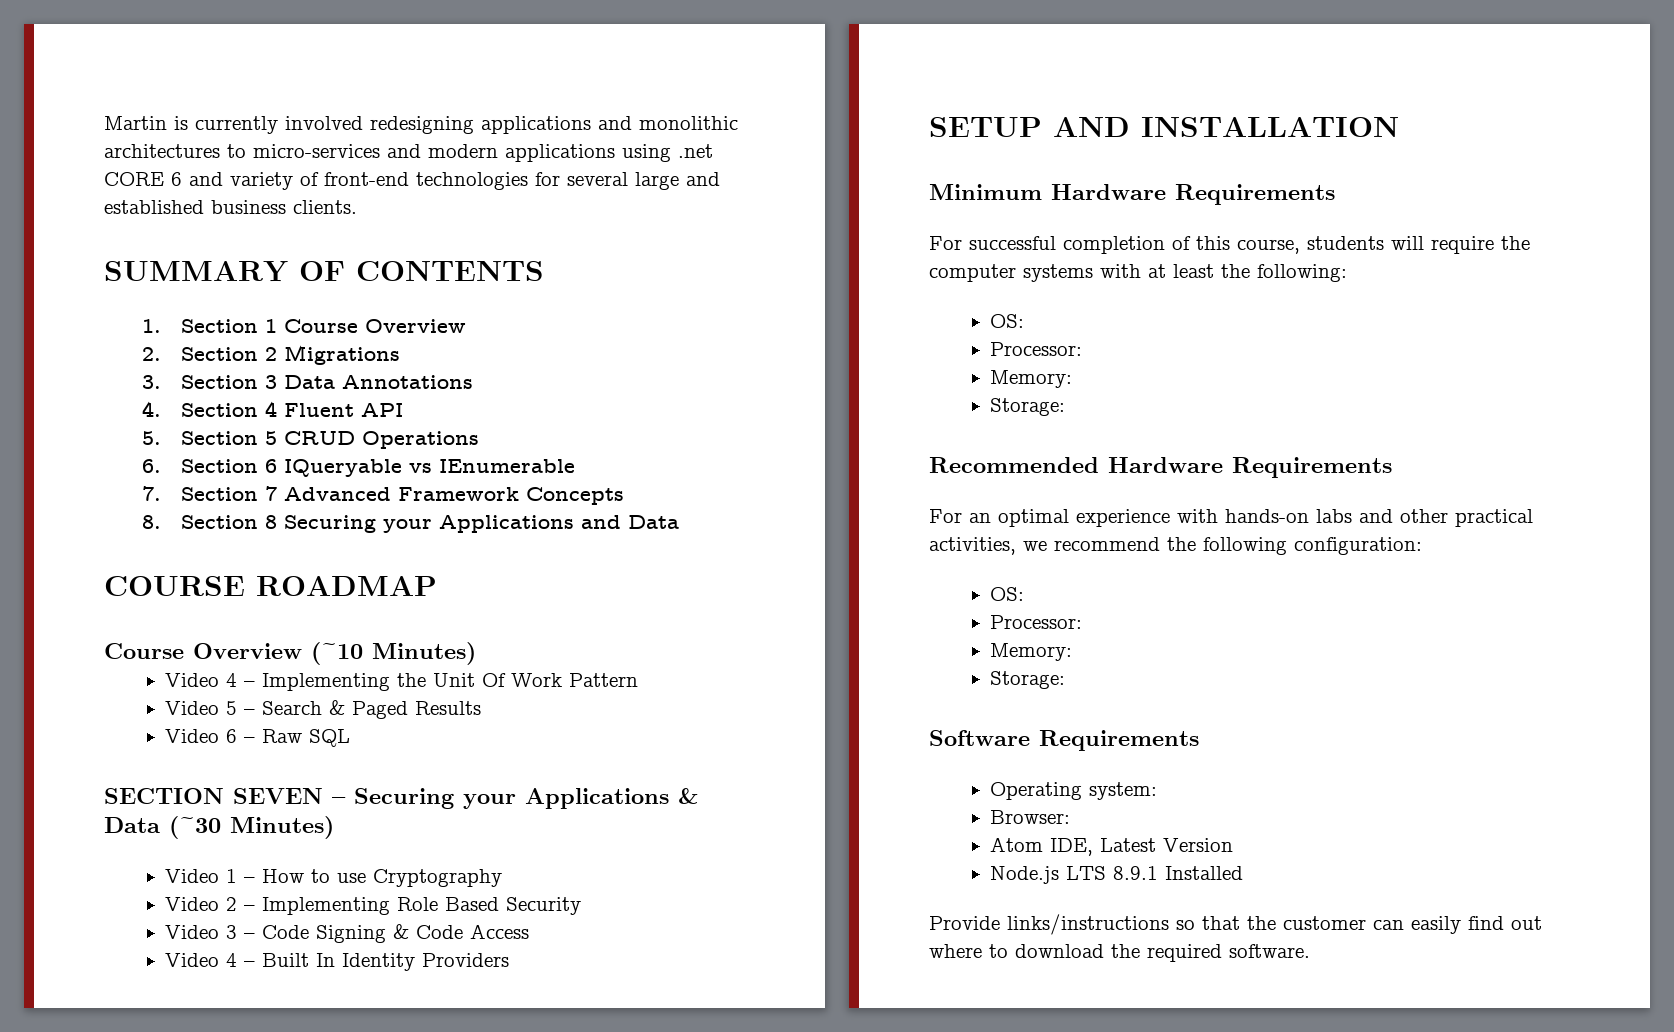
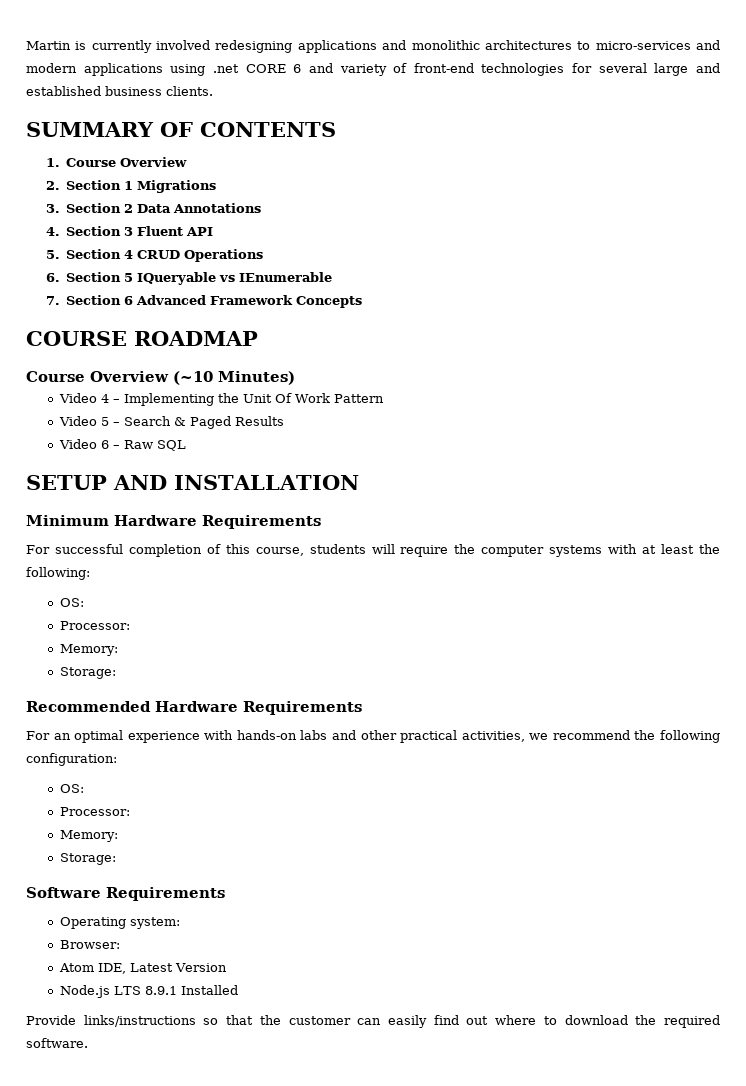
- 1. Section 1 Course Overview
+ 1. Course Overview
- 2. Section 2 Migrations
+ 2. Section 1 Migrations
- 3. Section 3 Data Annotations
+ 3. Section 2 Data Annotations
- 4. Section 4 Fluent API
+ 4. Section 3 Fluent API
- 5. Section 5 CRUD Operations
+ 5. Section 4 CRUD Operations
- 6. Section 6 IQueryable vs IEnumerable
+ 6. Section 5 IQueryable vs IEnumerable
- 7. Section 7 Advanced Framework Concepts
+ 7. Section 6 Advanced Framework Concepts
- 8. Section 8 Securing your Applications and Data
- SECTION SEVEN – Securing your Applications & Data (~30 Minutes)
- Video 1 – How to use Cryptography
- Video 2 – Implementing Role Based Security
- Video 3 – Code Signing & Code Access
- Video 4 – Built In Identity Providers

